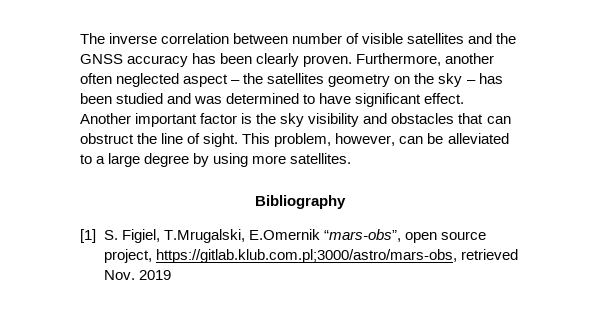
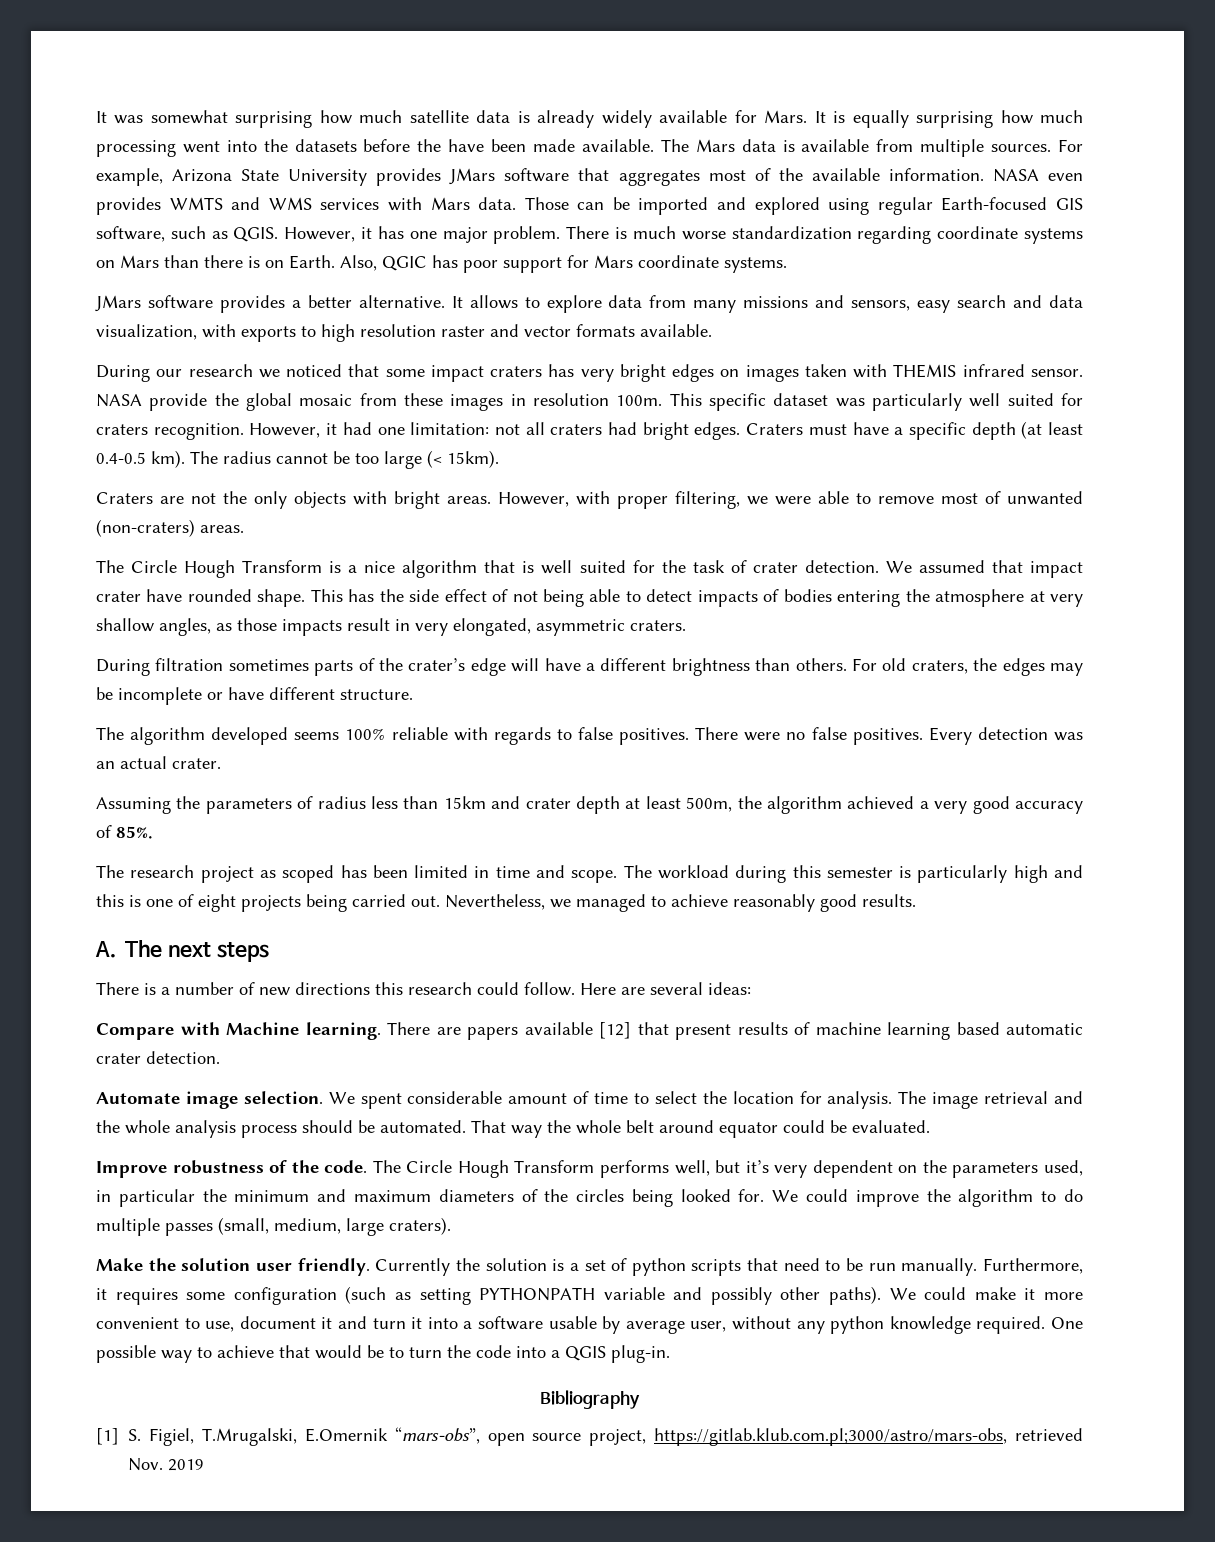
- The inverse correlation between number of visible satellites and the GNSS accuracy has been clearly proven. Furthermore, another often neglected aspect – the satellites geometry on the sky – has been studied and was determined to have significant effect. Another important factor is the sky visibility and obstacles that can obstruct the line of sight. This problem, however, can be alleviated to a large degree by using more satellites.
+ It was somewhat surprising how much satellite data is already widely available for Mars. It is equally surprising how much processing went into the datasets before the have been made available. The Mars data is available from multiple sources. For example, Arizona State University provides JMars software that aggregates most of the available information. NASA even provides WMTS and WMS services with Mars data. Those can be imported and explored using regular Earth-focused GIS software, such as QGIS. However, it has one major problem. There is much worse standardization regarding coordinate systems on Mars than there is on Earth. Also, QGIC has poor support for Mars coordinate systems.
+ JMars software provides a better alternative. It allows to explore data from many missions and sensors, easy search and data visualization, with exports to high resolution raster and vector formats available.
+ During our research we noticed that some impact craters has very bright edges on images taken with THEMIS infrared sensor. NASA provide the global mosaic from these images in resolution 100m. This specific dataset was particularly well suited for craters recognition. However, it had one limitation: not all craters had bright edges. Craters must have a specific depth (at least 0.4-0.5 km). The radius cannot be too large (< 15km).
+ Craters are not the only objects with bright areas. However, with proper filtering, we were able to remove most of unwanted (non-craters) areas.
+ The Circle Hough Transform is a nice algorithm that is well suited for the task of crater detection. We assumed that impact crater have rounded shape. This has the side effect of not being able to detect impacts of bodies entering the atmosphere at very shallow angles, as those impacts result in very elongated, asymmetric craters.
+ During filtration sometimes parts of the crater’s edge will have a different brightness than others. For old craters, the edges may be incomplete or have different structure.
+ The algorithm developed seems 100% reliable with regards to false positives. There were no false positives. Every detection was an actual crater.
+ Assuming the parameters of radius less than 15km and crater depth at least 500m, the algorithm achieved a very good accuracy of 85%.
+ The research project as scoped has been limited in time and scope. The workload during this semester is particularly high and this is one of eight projects being carried out. Nevertheless, we managed to achieve reasonably good results.
+ A. The next steps
+ There is a number of new directions this research could follow. Here are several ideas:
+ Compare with Machine learning. There are papers available [12] that present results of machine learning based automatic crater detection.
+ Automate image selection. We spent considerable amount of time to select the location for analysis. The image retrieval and the whole analysis process should be automated. That way the whole belt around equator could be evaluated.
+ Improve robustness of the code. The Circle Hough Transform performs well, but it’s very dependent on the parameters used, in particular the minimum and maximum diameters of the circles being looked for. We could improve the algorithm to do multiple passes (small, medium, large craters).
+ Make the solution user friendly. Currently the solution is a set of python scripts that need to be run manually. Furthermore, it requires some configuration (such as setting PYTHONPATH variable and possibly other paths). We could make it more convenient to use, document it and turn it into a software usable by average user, without any python knowledge required. One possible way to achieve that would be to turn the code into a QGIS plug-in.

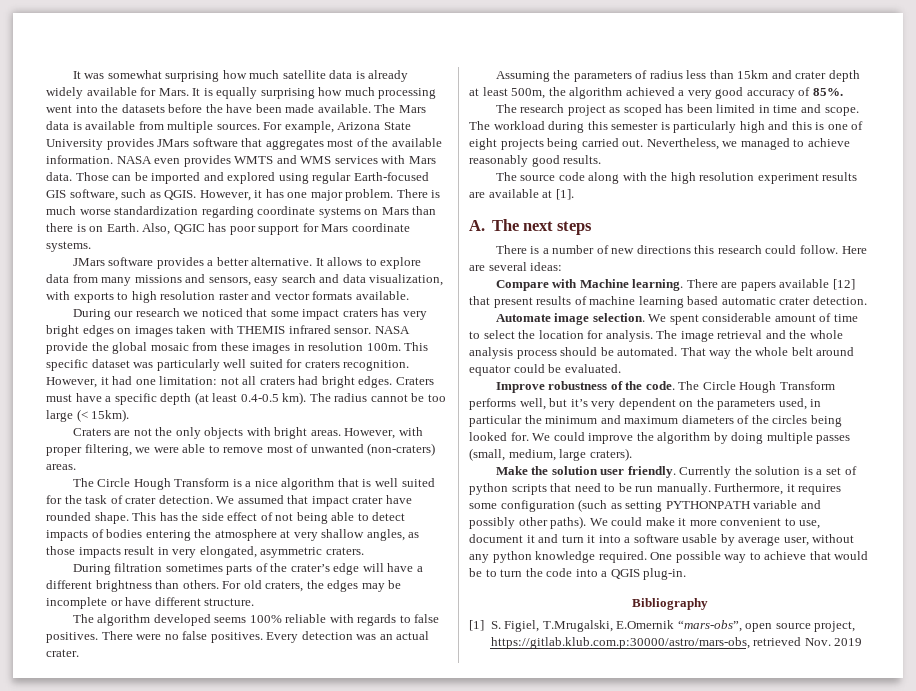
+ The source code along with the high resolution experiment results are available at [1].
- We could improve the algorithm to do multiple passes (small, medium, large craters).
+ We could improve the algorithm by doing multiple passes (small, medium, large craters).
- [1] S. Figiel, T.Mrugalski, E.Omernik “mars-obs”, open source project, https://gitlab.klub.com.pl;3000/astro/mars-obs, retrieved Nov. 2019
+ [1] S. Figiel, T.Mrugalski, E.Omernik “mars-obs”, open source project, https://gitlab.klub.com.p:30000/astro/mars-obs, retrieved Nov. 2019

